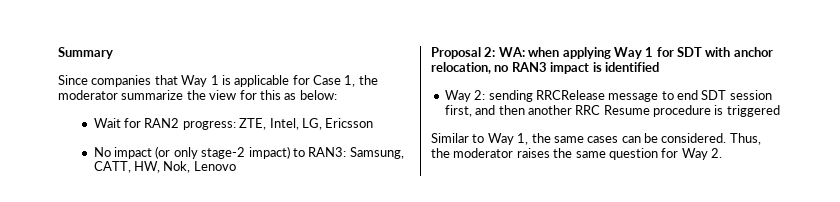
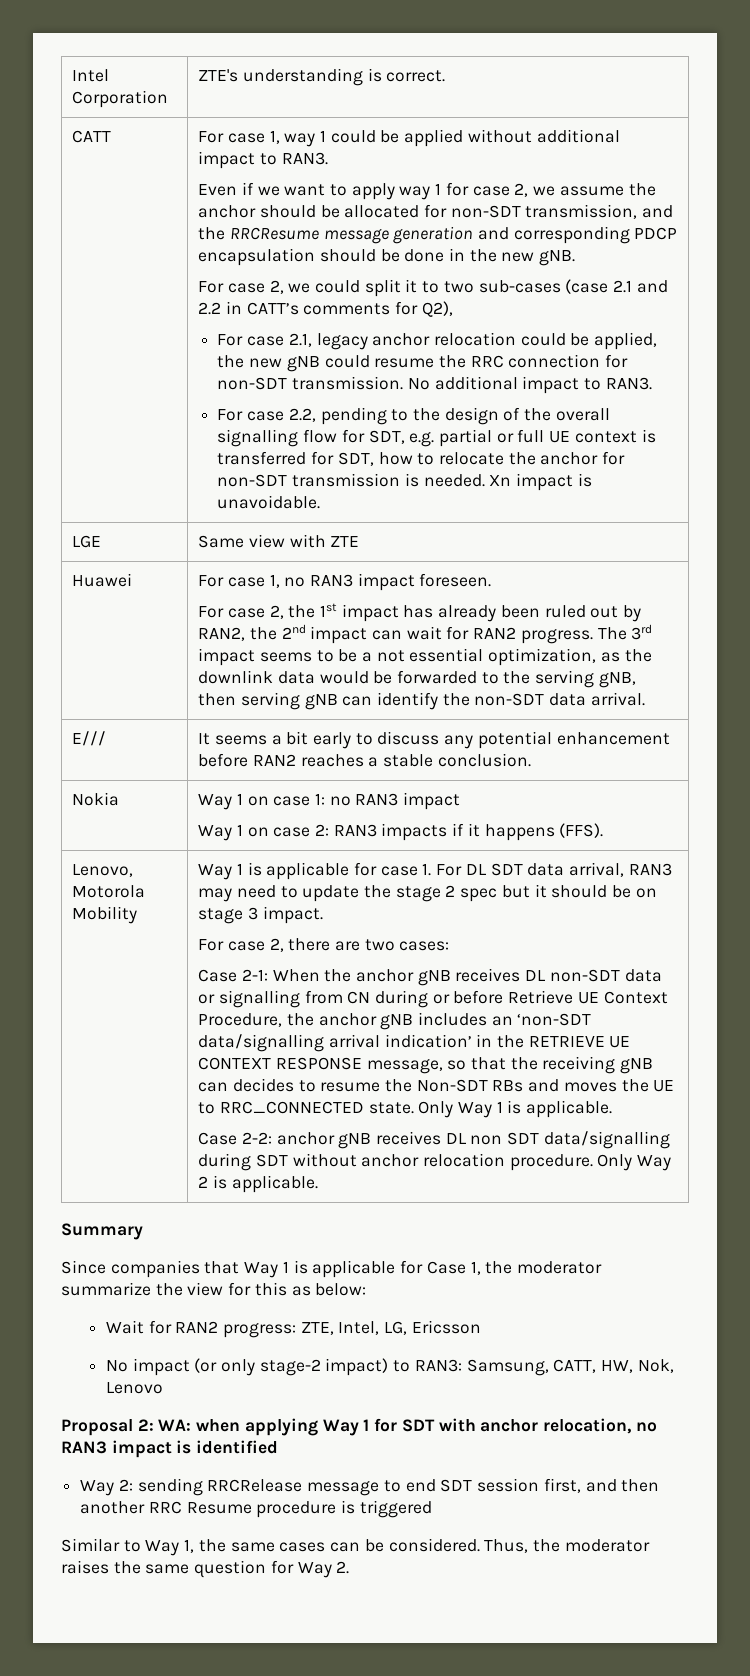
+ Intel Corporation | ZTE's understanding is correct.
+ CATT | For case 1, way 1 could be applied without additional impact to RAN3.
+ Even if we want to apply way 1 for case 2, we assume the anchor should be allocated for non-SDT transmission, and the RRCResume message generation and corresponding PDCP encapsulation should be done in the new gNB.
+ For case 2, we could split it to two sub-cases (case 2.1 and 2.2 in CATT’s comments for Q2),
+ For case 2.1, legacy anchor relocation could be applied, the new gNB could resume the RRC connection for non-SDT transmission. No additional impact to RAN3.
+ For case 2.2, pending to the design of the overall signalling flow for SDT, e.g. partial or full UE context is transferred for SDT, how to relocate the anchor for non-SDT transmission is needed. Xn impact is unavoidable.
+ LGE | Same view with ZTE
+ Huawei | For case 1, no RAN3 impact foreseen.
+ For case 2, the 1st impact has already been ruled out by RAN2, the 2nd impact can wait for RAN2 progress. The 3rd impact seems to be a not essential optimization, as the downlink data would be forwarded to the serving gNB, then serving gNB can identify the non-SDT data arrival.
+ E/// | It seems a bit early to discuss any potential enhancement before RAN2 reaches a stable conclusion.
+ Nokia | Way 1 on case 1: no RAN3 impact
+ Way 1 on case 2: RAN3 impacts if it happens (FFS).
+ Lenovo, Motorola Mobility | Way 1 is applicable for case 1. For DL SDT data arrival, RAN3 may need to update the stage 2 spec but it should be on stage 3 impact.
+ For case 2, there are two cases:
+ Case 2-1: When the anchor gNB receives DL non-SDT data or signalling from CN during or before Retrieve UE Context Procedure, the anchor gNB includes an ‘non-SDT data/signalling arrival indication’ in the RETRIEVE UE CONTEXT RESPONSE message, so that the receiving gNB can decides to resume the Non-SDT RBs and moves the UE to RRC_CONNECTED state. Only Way 1 is applicable.
+ Case 2-2: anchor gNB receives DL non SDT data/signalling during SDT without anchor relocation procedure. Only Way 2 is applicable.

